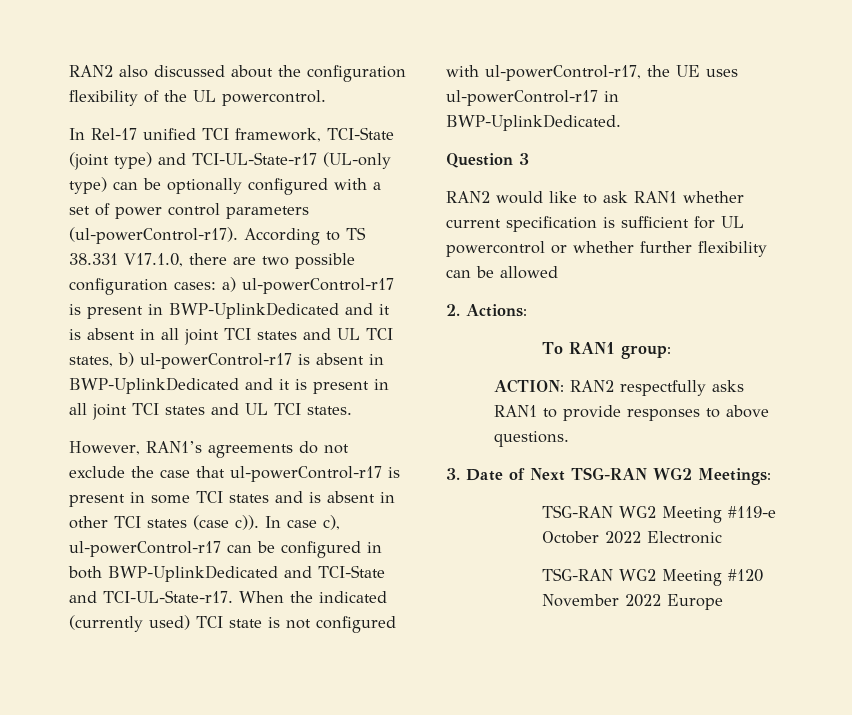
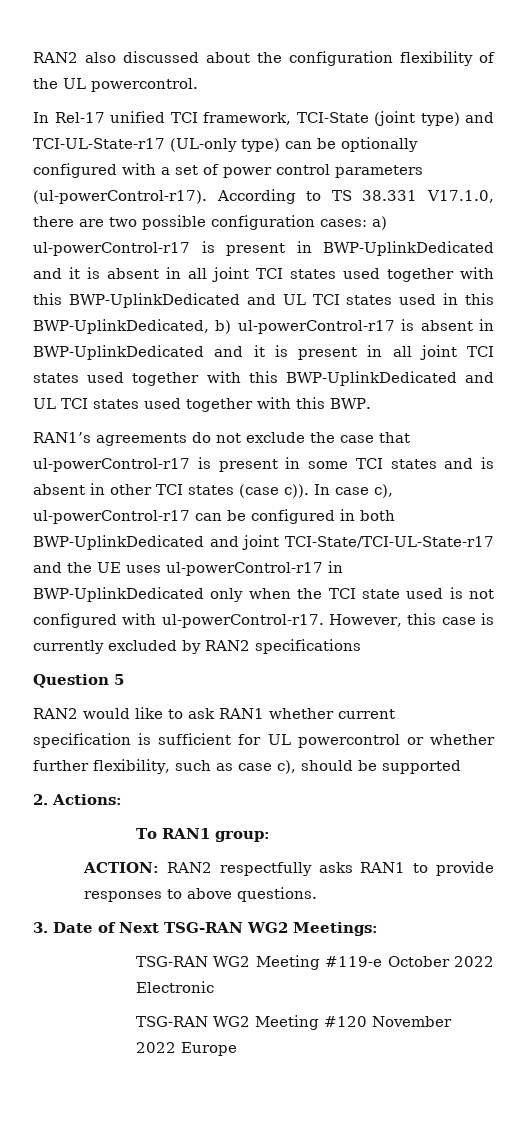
- a) ul-powerControl-r17 is present in BWP-UplinkDedicated and it is absent in all joint TCI states and UL TCI states, b) ul-powerControl-r17 is absent in BWP-UplinkDedicated and it is present in all joint TCI states and UL TCI states.
- However, RAN1’s agreements do not exclude the case that ul-powerControl-r17 is present in some TCI states and is absent in other TCI states (case c)).
+ a) ul-powerControl-r17 is present in BWP-UplinkDedicated and it is absent in all joint TCI states used together with this BWP-UplinkDedicated and UL TCI states used in this BWP-UplinkDedicated, b) ul-powerControl-r17 is absent in BWP-UplinkDedicated and it is present in all joint TCI states used together with this BWP-UplinkDedicated and UL TCI states used together with this BWP.
+ RAN1’s agreements do not exclude the case that ul-powerControl-r17 is present in some TCI states and is absent in other TCI states (case c)).
- In case c), ul-powerControl-r17 can be configured in both BWP-UplinkDedicated and TCI-State and TCI-UL-State-r17. When the indicated (currently used) TCI state is not configured with ul-powerControl-r17, the UE uses ul-powerControl-r17 in BWP-UplinkDedicated.
+ In case c), ul-powerControl-r17 can be configured in both BWP-UplinkDedicated and joint TCI-State/TCI-UL-State-r17 and the UE uses ul-powerControl-r17 in BWP-UplinkDedicated only when the TCI state used is not configured with ul-powerControl-r17. However, this case is currently excluded by RAN2 specifications
- Question 3
+ Question 5
- RAN2 would like to ask RAN1 whether current specification is sufficient for UL powercontrol or whether further flexibility can be allowed
+ RAN2 would like to ask RAN1 whether current specification is sufficient for UL powercontrol or whether further flexibility, such as case c), should be supported

